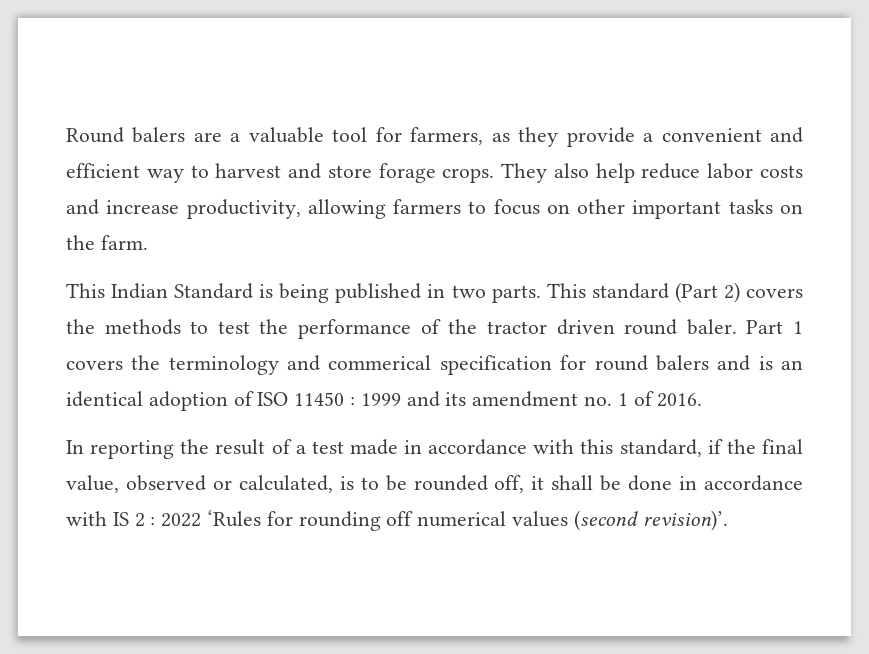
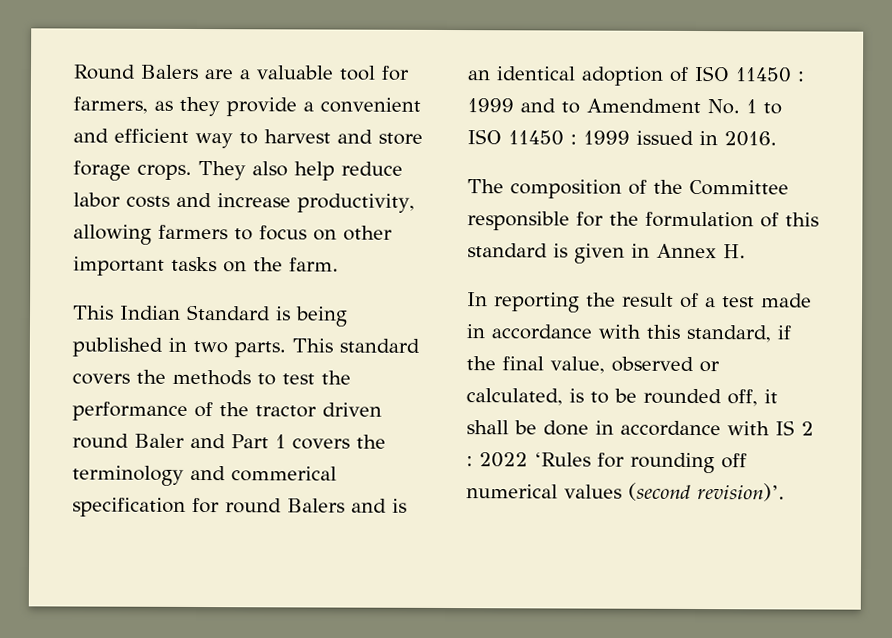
- Round balers are a valuable tool for farmers, as they provide a convenient and efficient way to harvest and store forage crops.
+ Round Balers are a valuable tool for farmers, as they provide a convenient and efficient way to harvest and store forage crops.
- This standard (Part 2) covers the methods to test the performance of the tractor driven round baler. Part 1 covers the terminology and commerical specification for round balers and is an identical adoption of ISO 11450 : 1999 and its amendment no. 1 of 2016.
+ This standard covers the methods to test the performance of the tractor driven round Baler and Part 1 covers the terminology and commerical specification for round Balers and is an identical adoption of ISO 11450 : 1999 and to Amendment No. 1 to ISO 11450 : 1999 issued in 2016.
+ The composition of the Committee responsible for the formulation of this standard is given in Annex H.

